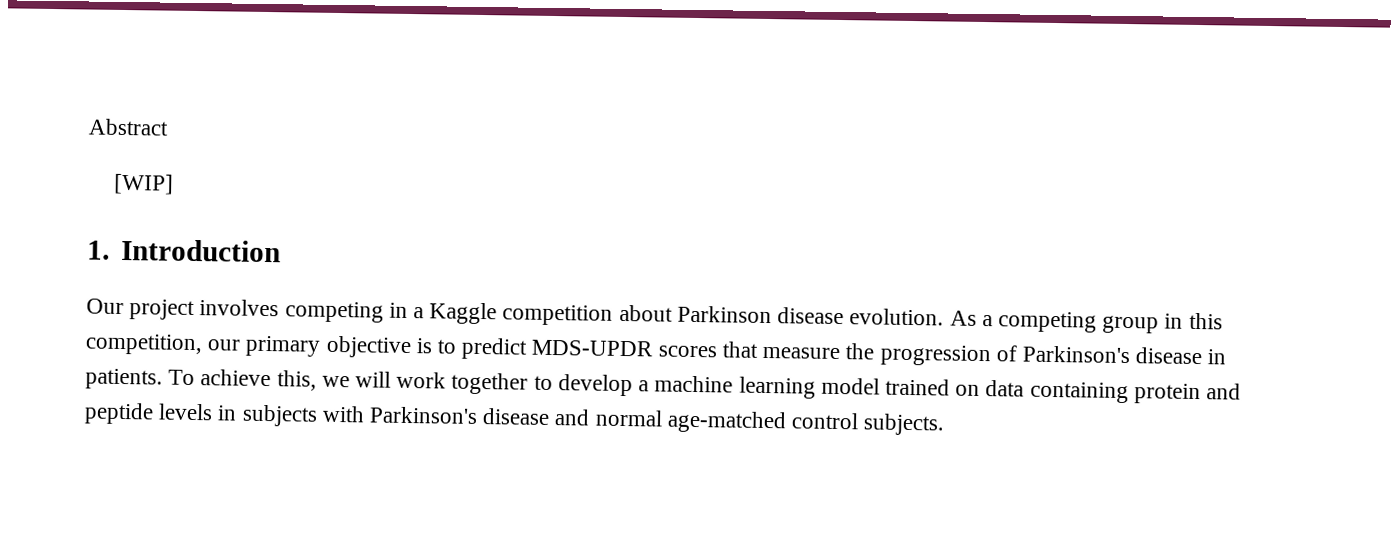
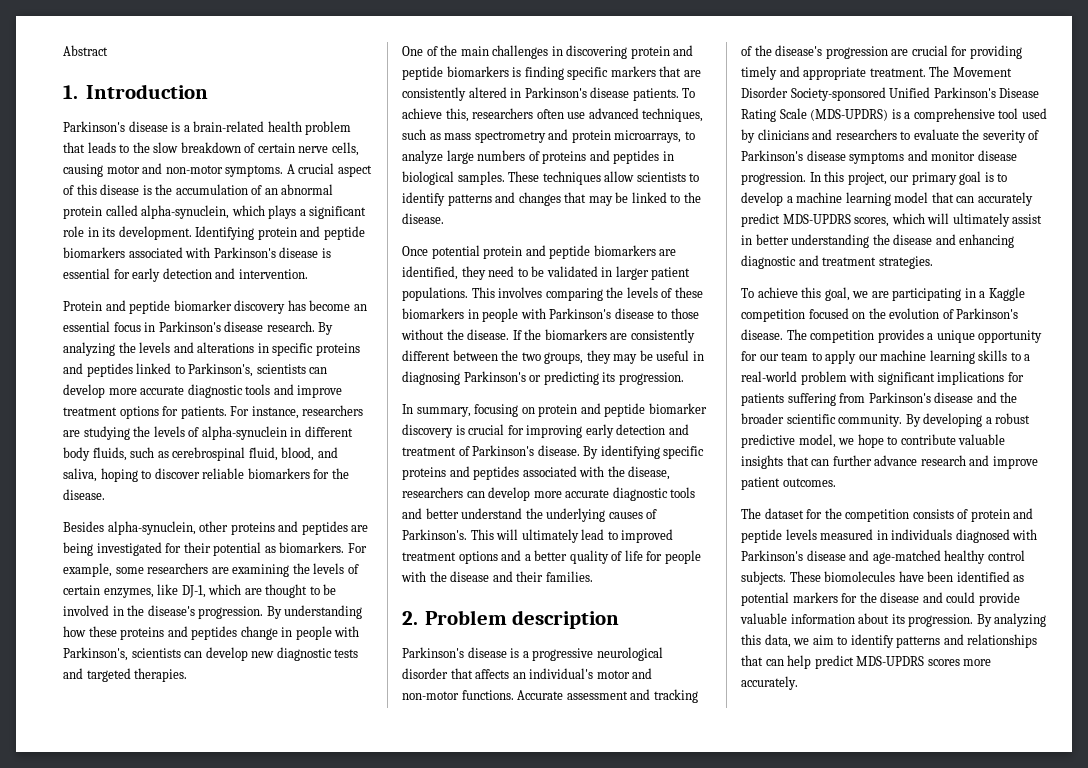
- [WIP]
- Our project involves competing in a Kaggle competition about Parkinson disease evolution. As a competing group in this competition, our primary objective is to predict MDS-UPDR scores that measure the progression of Parkinson's disease in patients. To achieve this, we will work together to develop a machine learning model trained on data containing protein and peptide levels in subjects with Parkinson's disease and normal age-matched control subjects.
+ Parkinson's disease is a brain-related health problem that leads to the slow breakdown of certain nerve cells, causing motor and non-motor symptoms. A crucial aspect of this disease is the accumulation of an abnormal protein called alpha-synuclein, which plays a significant role in its development. Identifying protein and peptide biomarkers associated with Parkinson's disease is essential for early detection and intervention.
+ Protein and peptide biomarker discovery has become an essential focus in Parkinson's disease research. By analyzing the levels and alterations in specific proteins and peptides linked to Parkinson's, scientists can develop more accurate diagnostic tools and improve treatment options for patients. For instance, researchers are studying the levels of alpha-synuclein in different body fluids, such as cerebrospinal fluid, blood, and saliva, hoping to discover reliable biomarkers for the disease.
+ Besides alpha-synuclein, other proteins and peptides are being investigated for their potential as biomarkers. For example, some researchers are examining the levels of certain enzymes, like DJ-1, which are thought to be involved in the disease's progression. By understanding how these proteins and peptides change in people with Parkinson's, scientists can develop new diagnostic tests and targeted therapies.
+ One of the main challenges in discovering protein and peptide biomarkers is finding specific markers that are consistently altered in Parkinson's disease patients. To achieve this, researchers often use advanced techniques, such as mass spectrometry and protein microarrays, to analyze large numbers of proteins and peptides in biological samples. These techniques allow scientists to identify patterns and changes that may be linked to the disease.
+ Once potential protein and peptide biomarkers are identified, they need to be validated in larger patient populations. This involves comparing the levels of these biomarkers in people with Parkinson's disease to those without the disease. If the biomarkers are consistently different between the two groups, they may be useful in diagnosing Parkinson's or predicting its progression.
+ In summary, focusing on protein and peptide biomarker discovery is crucial for improving early detection and treatment of Parkinson's disease. By identifying specific proteins and peptides associated with the disease, researchers can develop more accurate diagnostic tools and better understand the underlying causes of Parkinson's. This will ultimately lead to improved treatment options and a better quality of life for people with the disease and their families.
+ 2. Problem description
+ Parkinson's disease is a progressive neurological disorder that affects an individual's motor and non-motor functions. Accurate assessment and tracking of the disease's progression are crucial for providing timely and appropriate treatment. The Movement Disorder Society-sponsored Unified Parkinson's Disease Rating Scale (MDS-UPDRS) is a comprehensive tool used by clinicians and researchers to evaluate the severity of Parkinson's disease symptoms and monitor disease progression. In this project, our primary goal is to develop a machine learning model that can accurately predict MDS-UPDRS scores, which will ultimately assist in better understanding the disease and enhancing diagnostic and treatment strategies.
+ To achieve this goal, we are participating in a Kaggle competition focused on the evolution of Parkinson's disease. The competition provides a unique opportunity for our team to apply our machine learning skills to a real-world problem with significant implications for patients suffering from Parkinson's disease and the broader scientific community. By developing a robust predictive model, we hope to contribute valuable insights that can further advance research and improve patient outcomes.
+ The dataset for the competition consists of protein and peptide levels measured in individuals diagnosed with Parkinson's disease and age-matched healthy control subjects. These biomolecules have been identified as potential markers for the disease and could provide valuable information about its progression. By analyzing this data, we aim to identify patterns and relationships that can help predict MDS-UPDRS scores more accurately.

